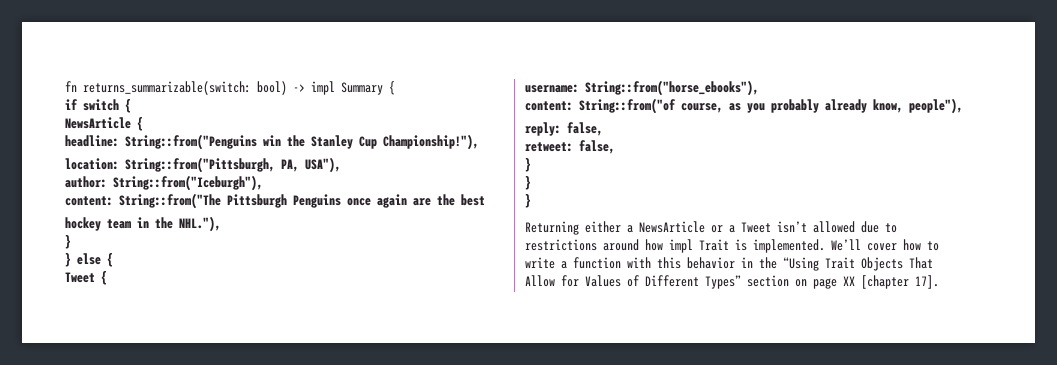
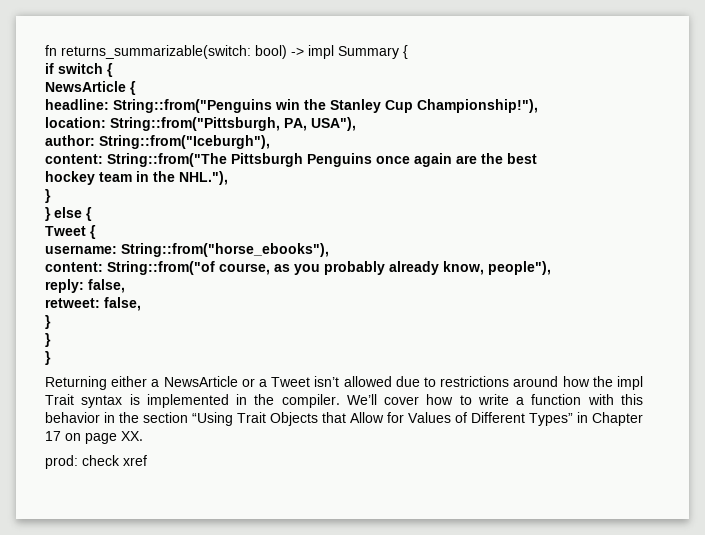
- Returning either a NewsArticle or a Tweet isn’t allowed due to restrictions around how impl Trait is implemented.
+ Returning either a NewsArticle or a Tweet isn’t allowed due to restrictions around how the impl Trait syntax is implemented in the compiler.
- We’ll cover how to write a function with this behavior in the “Using Trait Objects That Allow for Values of Different Types” section on page XX [chapter 17].
+ We’ll cover how to write a function with this behavior in the section “Using Trait Objects that Allow for Values of Different Types” in Chapter 17 on page XX.
+ prod: check xref

